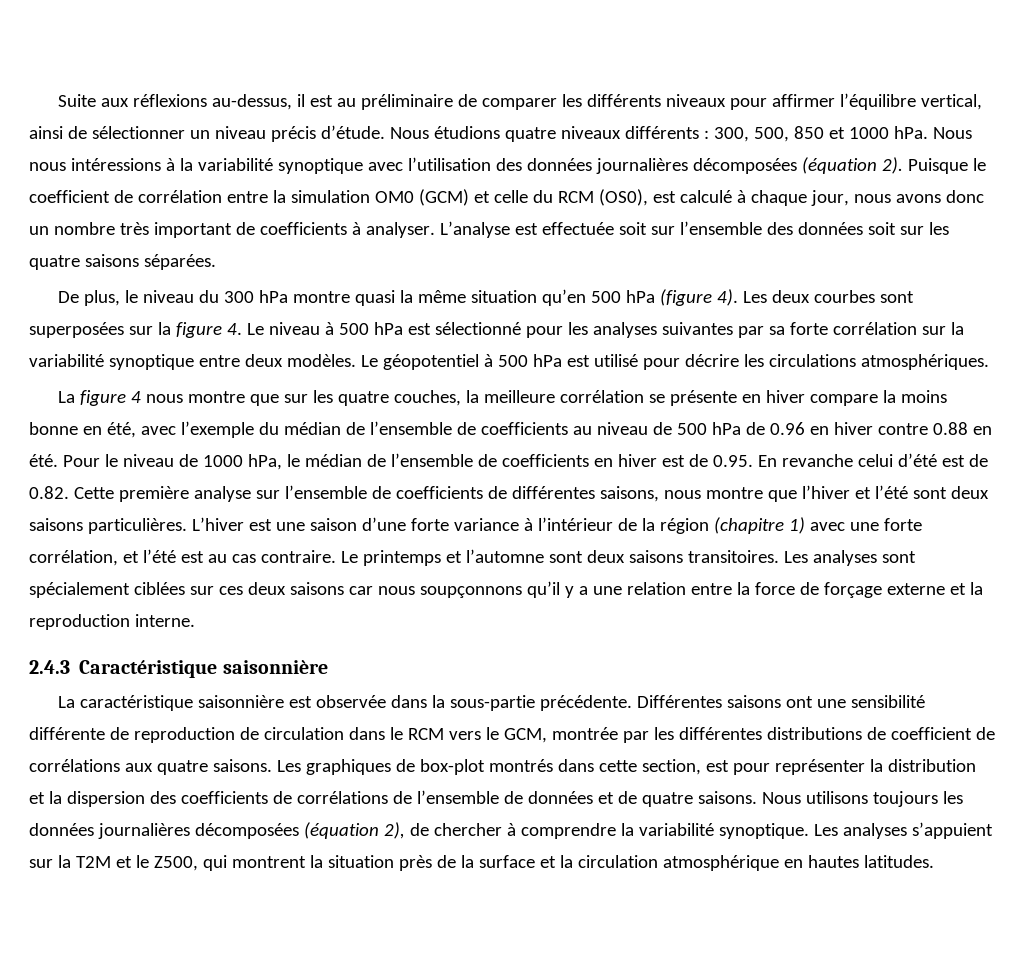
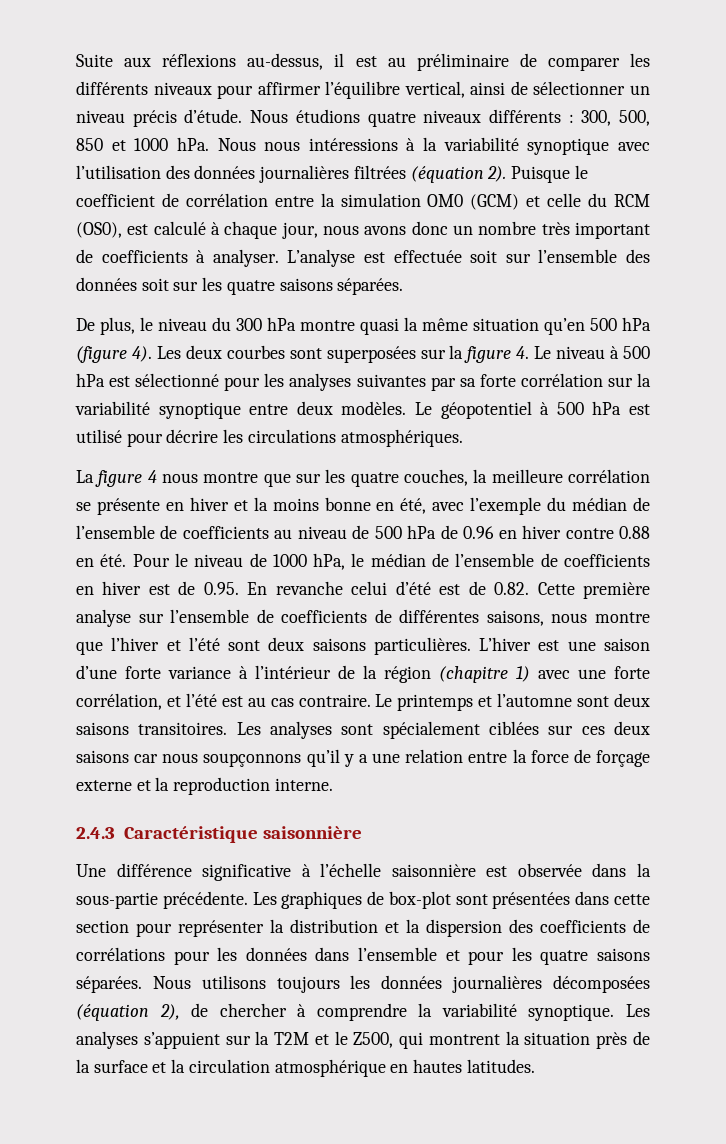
- Nous nous intéressions à la variabilité synoptique avec l’utilisation des données journalières décomposées (équation 2).
+ Nous nous intéressions à la variabilité synoptique avec l’utilisation des données journalières filtrées (équation 2).
- La figure 4 nous montre que sur les quatre couches, la meilleure corrélation se présente en hiver compare la moins bonne en été, avec l’exemple du médian de l’ensemble de coefficients au niveau de 500 hPa de 0.96 en hiver contre 0.88 en été.
+ La figure 4 nous montre que sur les quatre couches, la meilleure corrélation se présente en hiver et la moins bonne en été, avec l’exemple du médian de l’ensemble de coefficients au niveau de 500 hPa de 0.96 en hiver contre 0.88 en été.
- La caractéristique saisonnière est observée dans la sous-partie précédente.
+ Une différence significative à l’échelle saisonnière est observée dans la sous-partie précédente.
- Différentes saisons ont une sensibilité différente de reproduction de circulation dans le RCM vers le GCM, montrée par les différentes distributions de coefficient de corrélations aux quatre saisons. Les graphiques de box-plot montrés dans cette section, est pour représenter la distribution et la dispersion des coefficients de corrélations de l’ensemble de données et de quatre saisons.
+ Les graphiques de box-plot sont présentées dans cette section pour représenter la distribution et la dispersion des coefficients de corrélations pour les données dans l’ensemble et pour les quatre saisons séparées.

